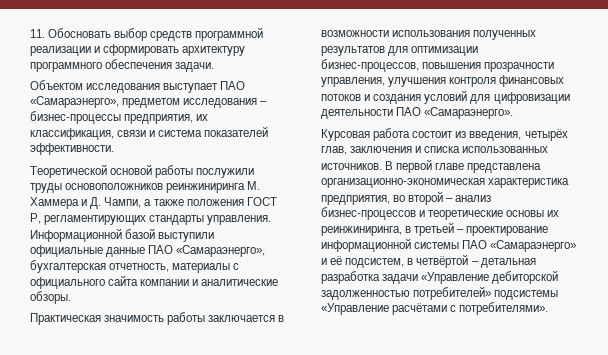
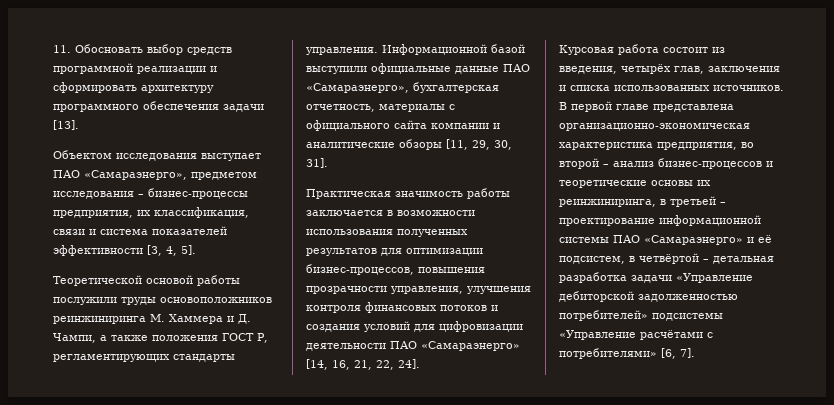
- 11. Обосновать выбор средств программной реализации и сформировать архитектуру программного обеспечения задачи.
+ 11. Обосновать выбор средств программной реализации и сформировать архитектуру программного обеспечения задачи [13].
- Объектом исследования выступает ПАО «Самараэнерго», предметом исследования – бизнес-процессы предприятия, их классификация, связи и система показателей эффективности.
+ Объектом исследования выступает ПАО «Самараэнерго», предметом исследования – бизнес-процессы предприятия, их классификация, связи и система показателей эффективности [3, 4, 5].
- Информационной базой выступили официальные данные ПАО «Самараэнерго», бухгалтерская отчетность, материалы с официального сайта компании и аналитические обзоры.
+ Информационной базой выступили официальные данные ПАО «Самараэнерго», бухгалтерская отчетность, материалы с официального сайта компании и аналитические обзоры [11, 29, 30, 31].
- Практическая значимость работы заключается в возможности использования полученных результатов для оптимизации бизнес-процессов, повышения прозрачности управления, улучшения контроля финансовых потоков и создания условий для цифровизации деятельности ПАО «Самараэнерго».
+ Практическая значимость работы заключается в возможности использования полученных результатов для оптимизации бизнес-процессов, повышения прозрачности управления, улучшения контроля финансовых потоков и создания условий для цифровизации деятельности ПАО «Самараэнерго» [14, 16, 21, 22, 24].
- В первой главе представлена организационно-экономическая характеристика предприятия, во второй – анализ бизнес-процессов и теоретические основы их реинжиниринга, в третьей – проектирование информационной системы ПАО «Самараэнерго» и её подсистем, в четвёртой – детальная разработка задачи «Управление дебиторской задолженностью потребителей» подсистемы «Управление расчётами с потребителями».
+ В первой главе представлена организационно-экономическая характеристика предприятия, во второй – анализ бизнес-процессов и теоретические основы их реинжиниринга, в третьей – проектирование информационной системы ПАО «Самараэнерго» и её подсистем, в четвёртой – детальная разработка задачи «Управление дебиторской задолженностью потребителей» подсистемы «Управление расчётами с потребителями» [6, 7].

